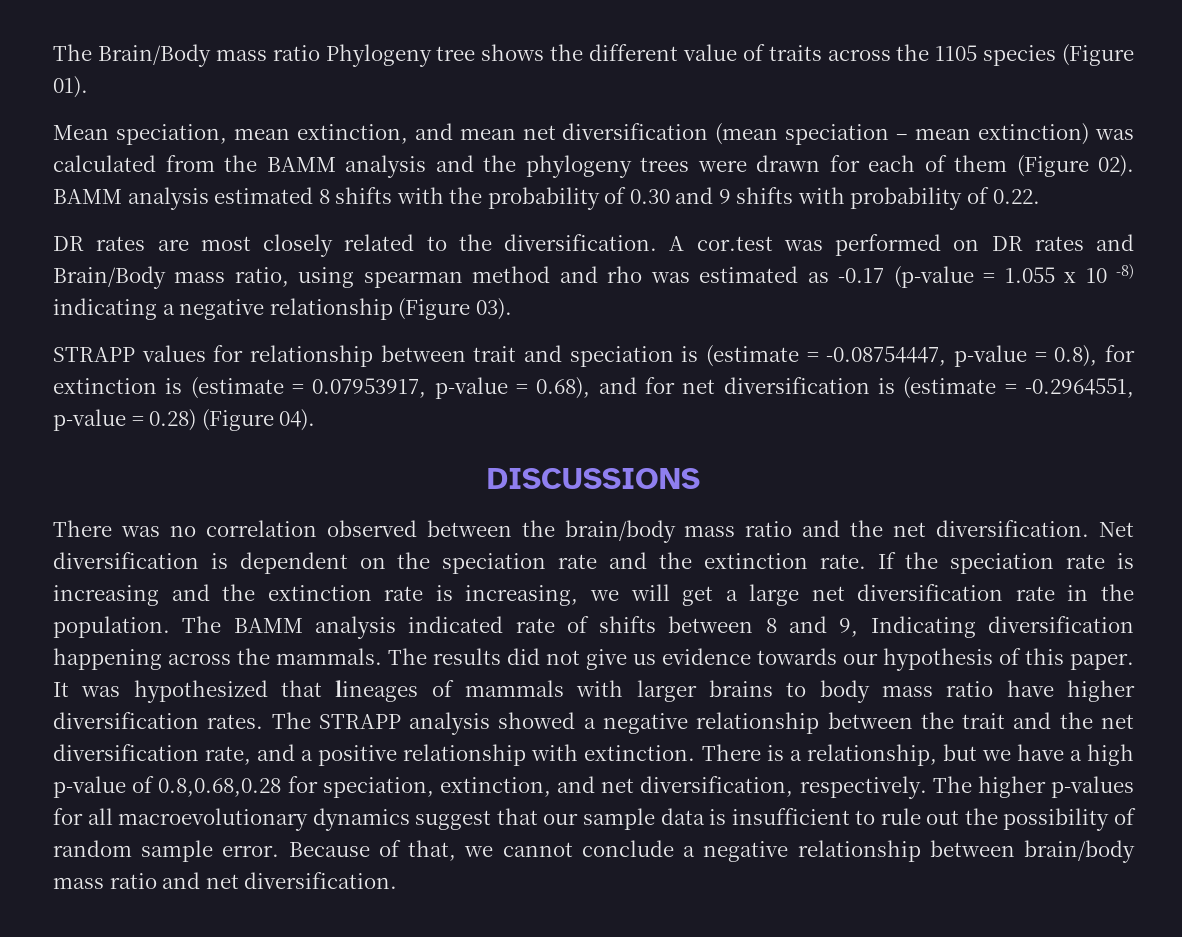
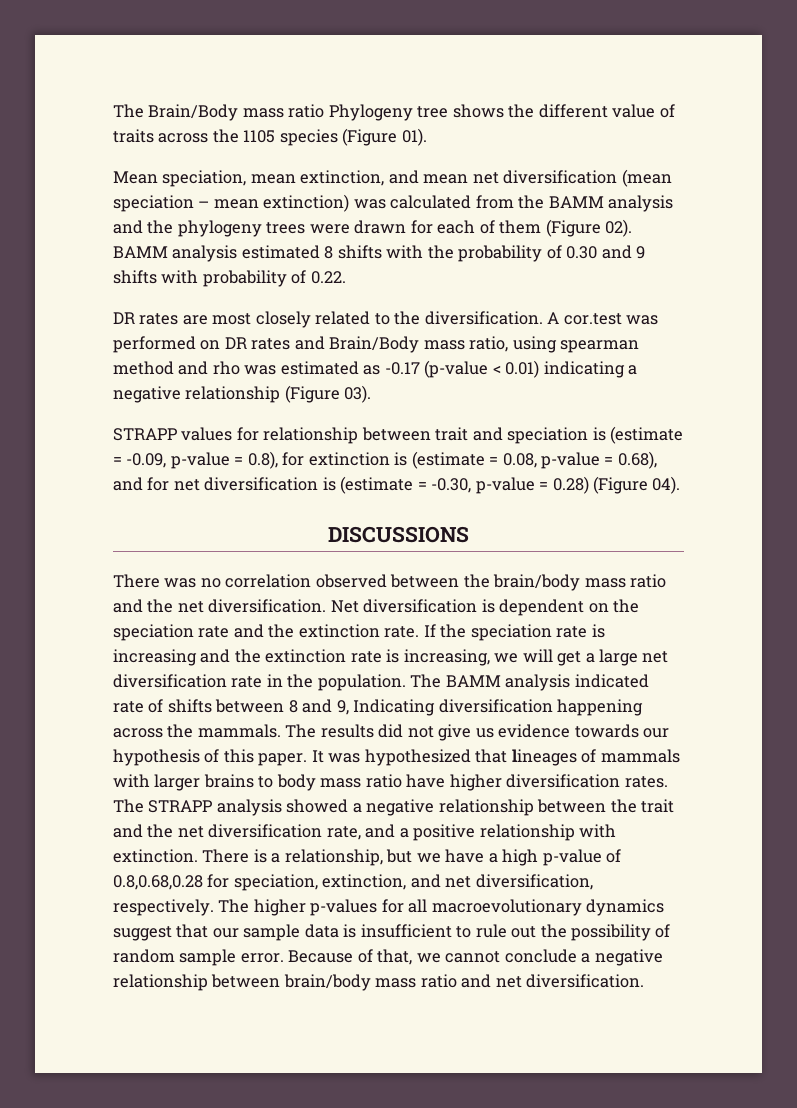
- A cor.test was performed on DR rates and Brain/Body mass ratio, using spearman method and rho was estimated as -0.17 (p-value = 1.055 x 10 -8) indicating a negative relationship (Figure 03).
+ A cor.test was performed on DR rates and Brain/Body mass ratio, using spearman method and rho was estimated as -0.17 (p-value < 0.01) indicating a negative relationship (Figure 03).
- STRAPP values for relationship between trait and speciation is (estimate = -0.08754447, p-value = 0.8), for extinction is (estimate = 0.07953917, p-value = 0.68), and for net diversification is (estimate = -0.2964551, p-value = 0.28) (Figure 04).
+ STRAPP values for relationship between trait and speciation is (estimate = -0.09, p-value = 0.8), for extinction is (estimate = 0.08, p-value = 0.68), and for net diversification is (estimate = -0.30, p-value = 0.28) (Figure 04).

